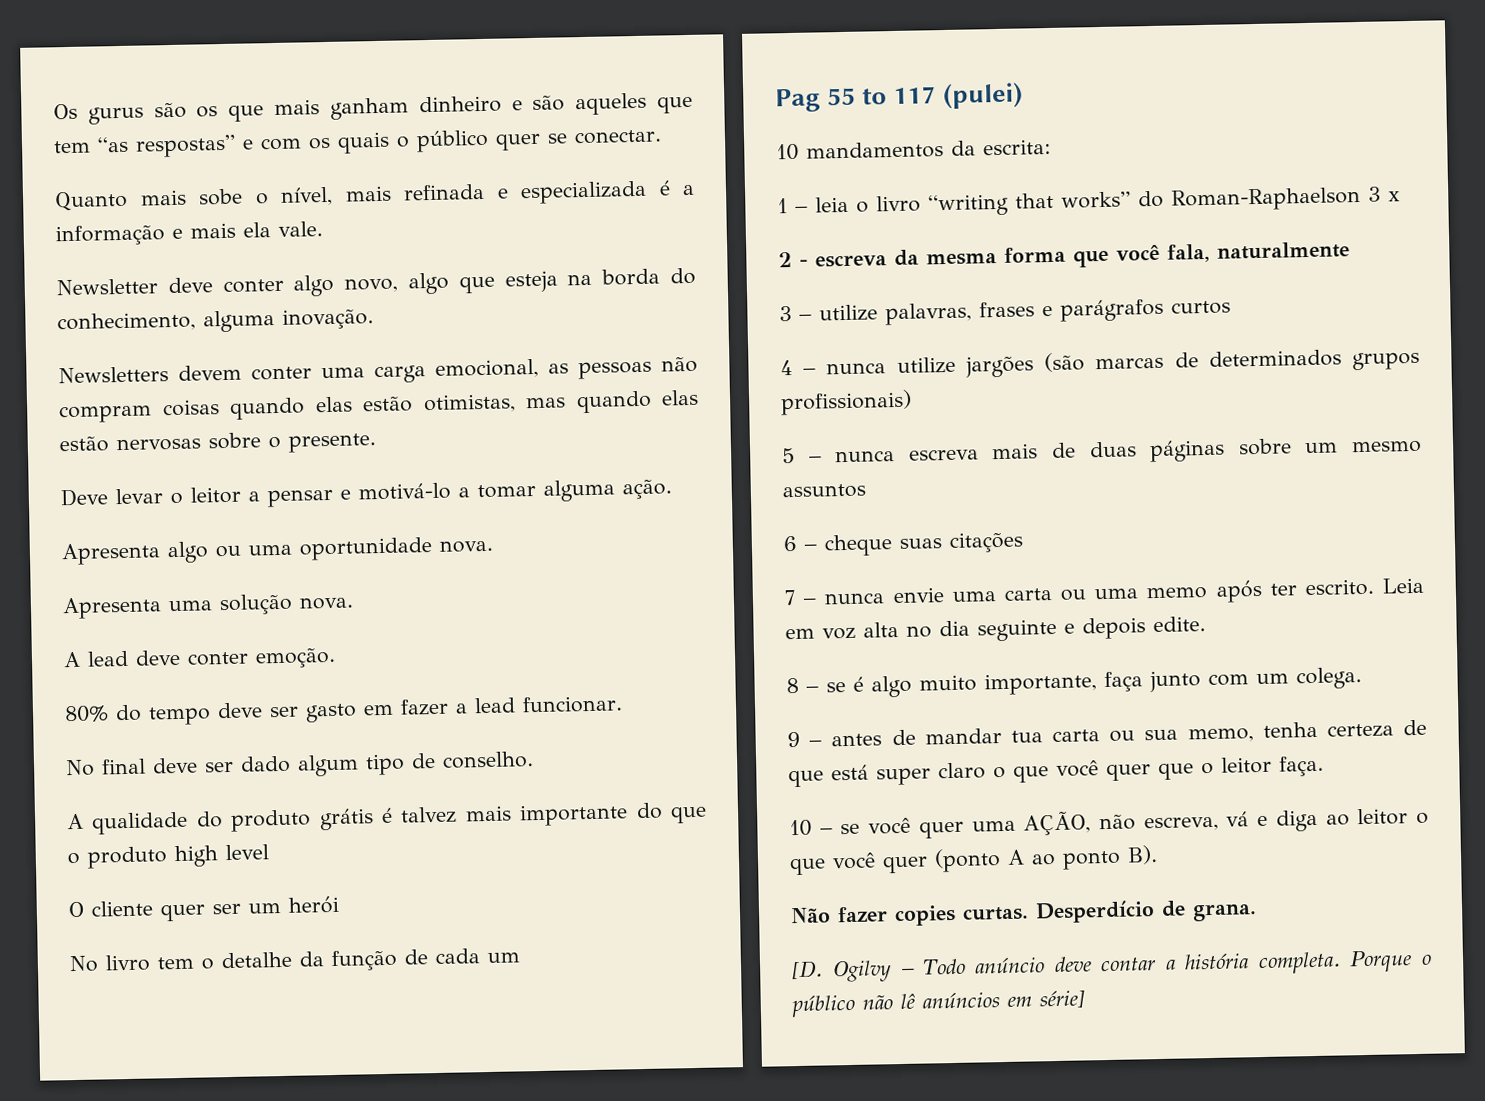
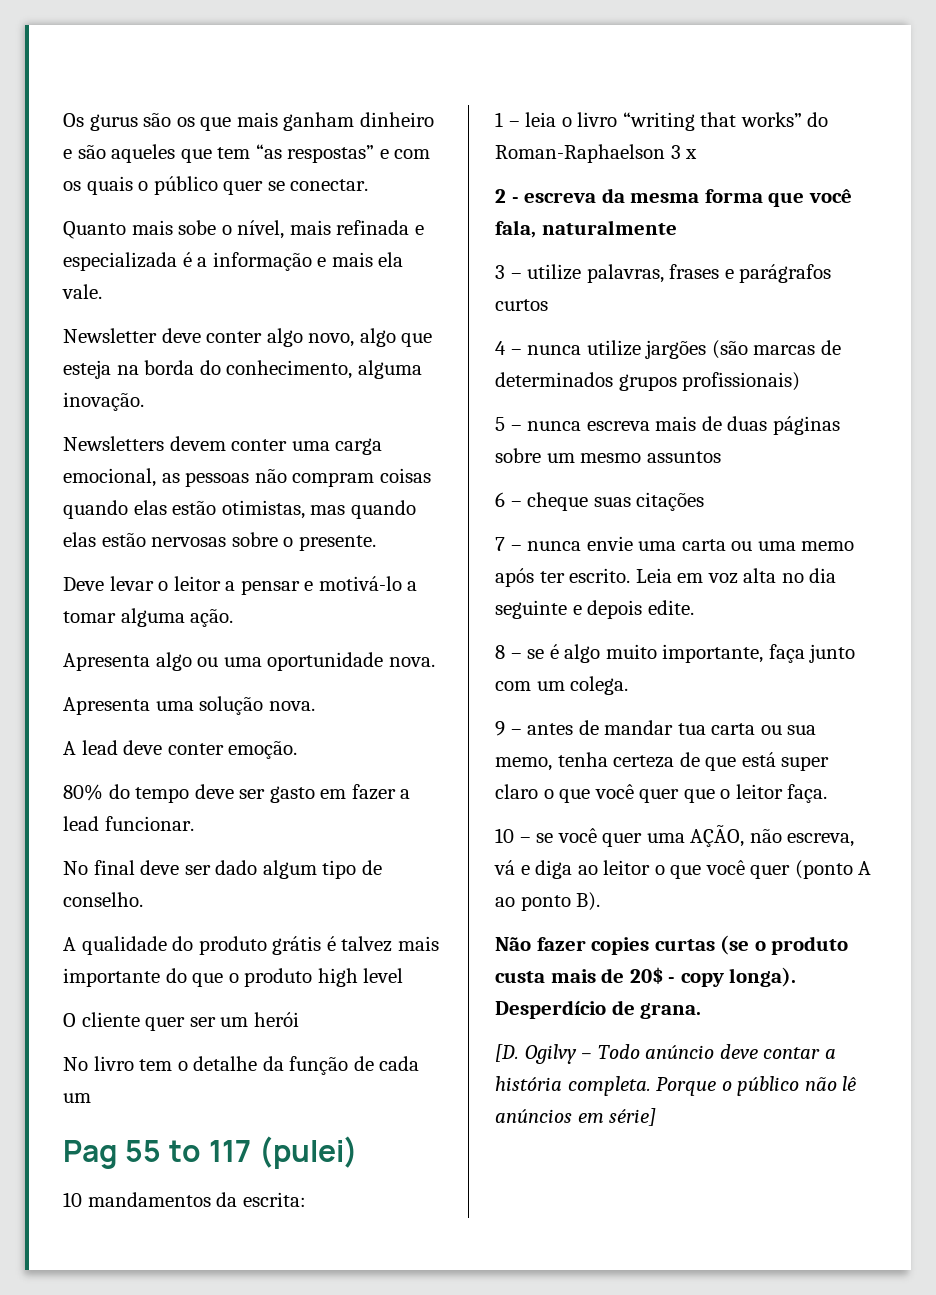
- Não fazer copies curtas.
+ Não fazer copies curtas (se o produto custa mais de 20$ - copy longa).

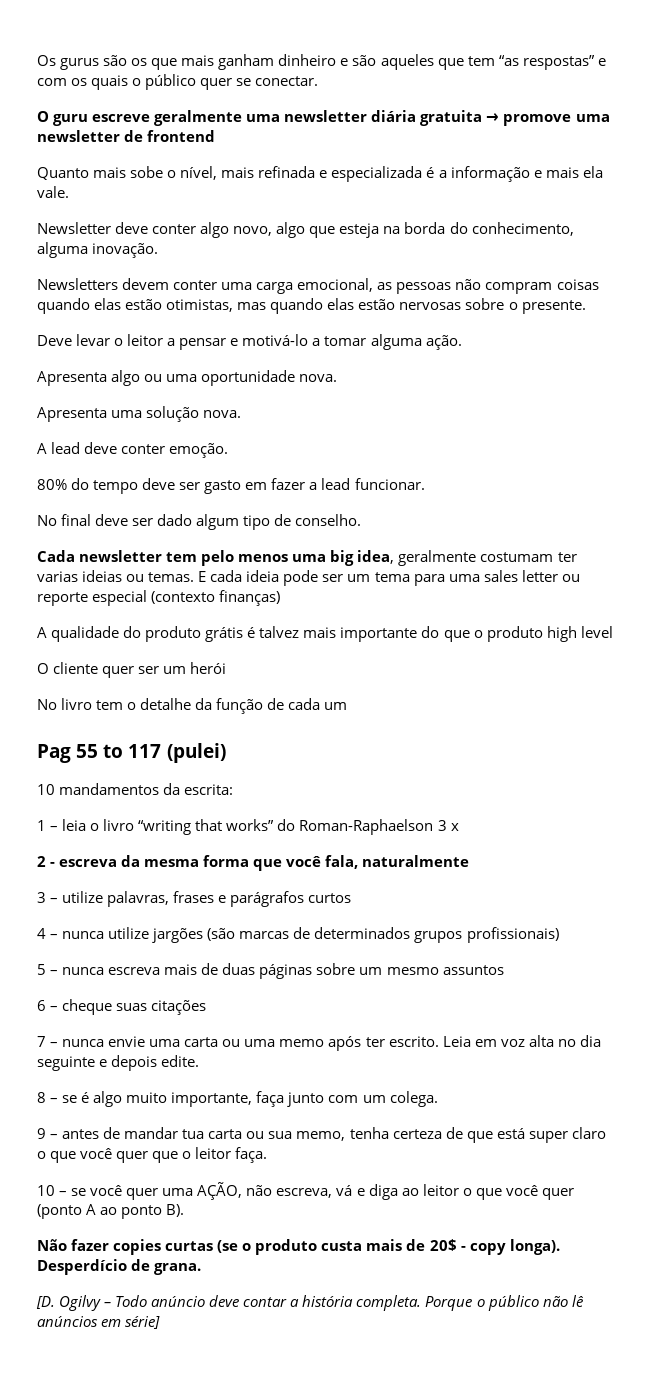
+ O guru escreve geralmente uma newsletter diária gratuita → promove uma newsletter de frontend
+ Cada newsletter tem pelo menos uma big idea, geralmente costumam ter varias ideias ou temas. E cada ideia pode ser um tema para uma sales letter ou reporte especial (contexto finanças)

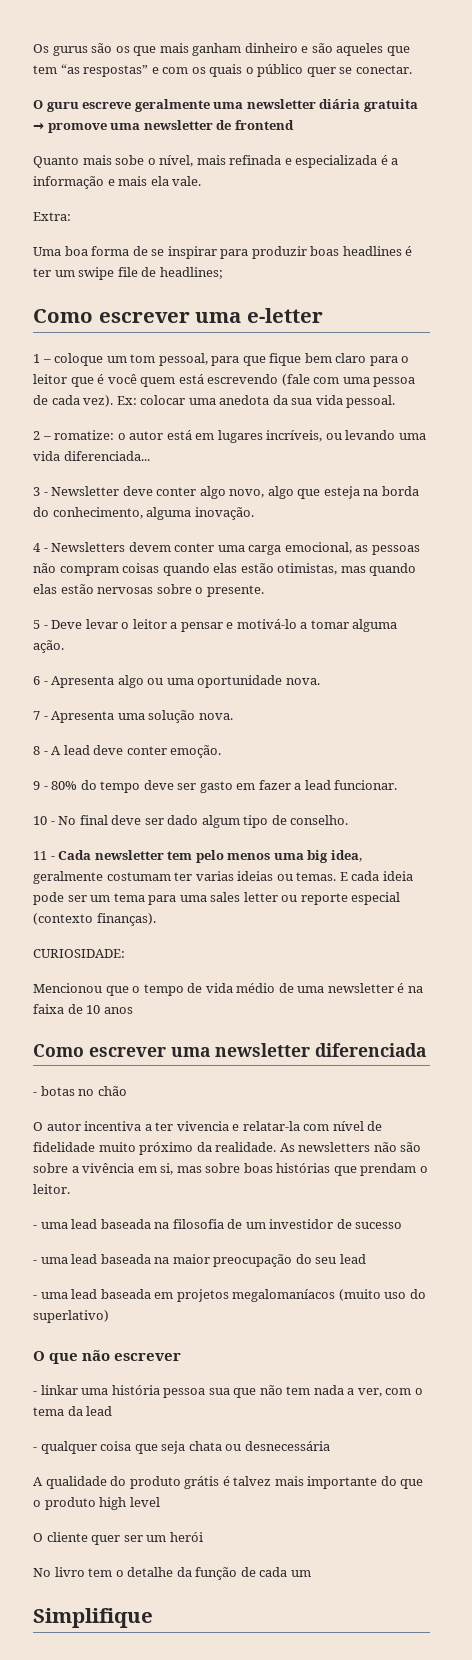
- Newsletter deve conter algo novo, algo que esteja na borda do conhecimento, alguma inovação.
+ Extra:
+ Uma boa forma de se inspirar para produzir boas headlines é ter um swipe file de headlines;
+ Como escrever uma e-letter
+ 1 – coloque um tom pessoal, para que fique bem claro para o leitor que é você quem está escrevendo (fale com uma pessoa de cada vez). Ex: colocar uma anedota da sua vida pessoal.
+ 2 – romatize: o autor está em lugares incríveis, ou levando uma vida diferenciada...
+ 3 - Newsletter deve conter algo novo, algo que esteja na borda do conhecimento, alguma inovação.
- Newsletters devem conter uma carga emocional, as pessoas não compram coisas quando elas estão otimistas, mas quando elas estão nervosas sobre o presente.
+ 4 - Newsletters devem conter uma carga emocional, as pessoas não compram coisas quando elas estão otimistas, mas quando elas estão nervosas sobre o presente.
- Deve levar o leitor a pensar e motivá-lo a tomar alguma ação.
+ 5 - Deve levar o leitor a pensar e motivá-lo a tomar alguma ação.
- Apresenta algo ou uma oportunidade nova.
+ 6 - Apresenta algo ou uma oportunidade nova.
- Apresenta uma solução nova.
+ 7 - Apresenta uma solução nova.
- A lead deve conter emoção.
+ 8 - A lead deve conter emoção.
- 80% do tempo deve ser gasto em fazer a lead funcionar.
+ 9 - 80% do tempo deve ser gasto em fazer a lead funcionar.
- No final deve ser dado algum tipo de conselho.
+ 10 - No final deve ser dado algum tipo de conselho.
- Cada newsletter tem pelo menos uma big idea, geralmente costumam ter varias ideias ou temas.
+ 11 - Cada newsletter tem pelo menos uma big idea, geralmente costumam ter varias ideias ou temas.
- E cada ideia pode ser um tema para uma sales letter ou reporte especial (contexto finanças)
+ E cada ideia pode ser um tema para uma sales letter ou reporte especial (contexto finanças).
+ CURIOSIDADE:
+ Mencionou que o tempo de vida médio de uma newsletter é na faixa de 10 anos
+ Como escrever uma newsletter diferenciada
+ - botas no chão
+ O autor incentiva a ter vivencia e relatar-la com nível de fidelidade muito próximo da realidade. As newsletters não são sobre a vivência em si, mas sobre boas histórias que prendam o leitor.
+ - uma lead baseada na filosofia de um investidor de sucesso
+ - uma lead baseada na maior preocupação do seu lead
+ - uma lead baseada em projetos megalomaníacos (muito uso do superlativo)
+ O que não escrever
+ - linkar uma história pessoa sua que não tem nada a ver, com o tema da lead
+ - qualquer coisa que seja chata ou desnecessária
- Pag 55 to 117 (pulei)
- 10 mandamentos da escrita:
- 1 – leia o livro “writing that works” do Roman-Raphaelson 3 x
- 2 - escreva da mesma forma que você fala, naturalmente
- 3 – utilize palavras, frases e parágrafos curtos
- 4 – nunca utilize jargões (são marcas de determinados grupos profissionais)
- 5 – nunca escreva mais de duas páginas sobre um mesmo assuntos
- 6 – cheque suas citações
- 7 – nunca envie uma carta ou uma memo após ter escrito. Leia em voz alta no dia seguinte e depois edite.
- 8 – se é algo muito importante, faça junto com um colega.
- 9 – antes de mandar tua carta ou sua memo, tenha certeza de que está super claro o que você quer que o leitor faça.
- 10 – se você quer uma AÇÃO, não escreva, vá e diga ao leitor o que você quer (ponto A ao ponto B).
- Não fazer copies curtas (se o produto custa mais de 20$ - copy longa). Desperdício de grana.
- [D. Ogilvy – Todo anúncio deve contar a história completa. Porque o público não lê anúncios em série]
+ Simplifique

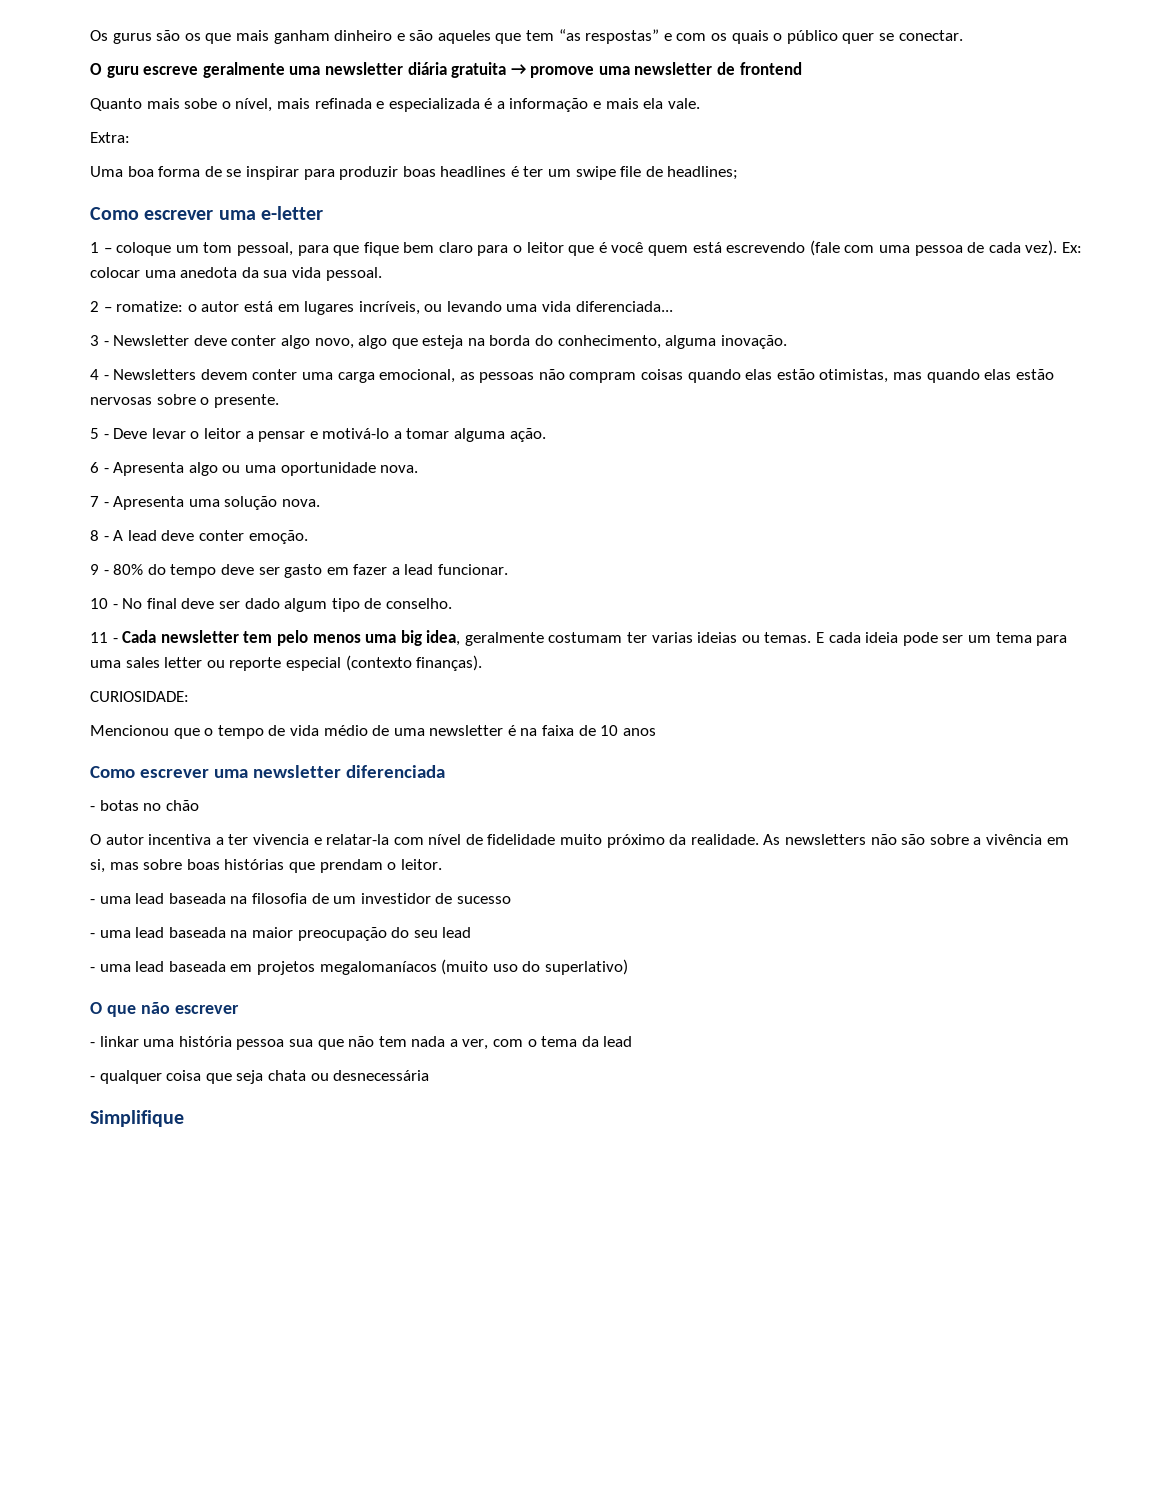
- A qualidade do produto grátis é talvez mais importante do que o produto high level
- O cliente quer ser um herói
- No livro tem o detalhe da função de cada um

